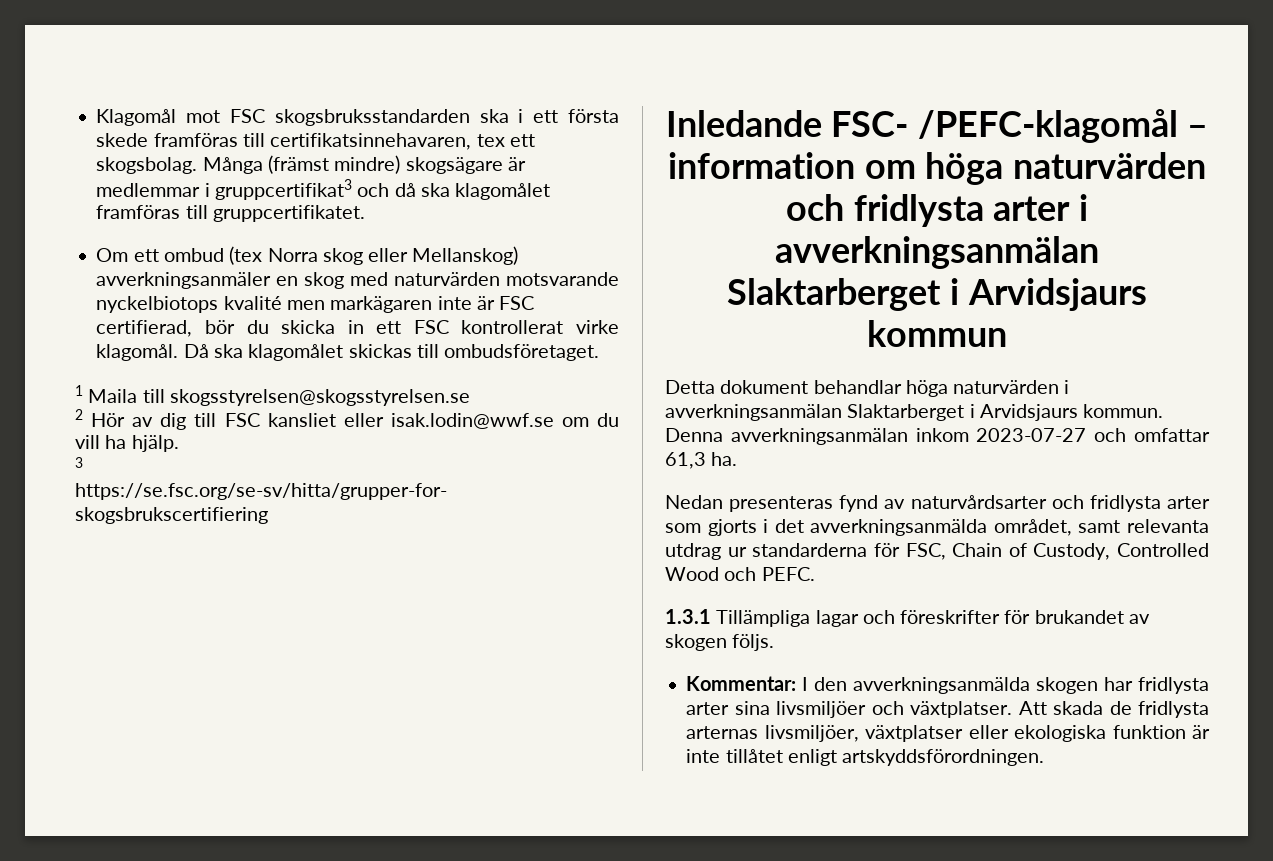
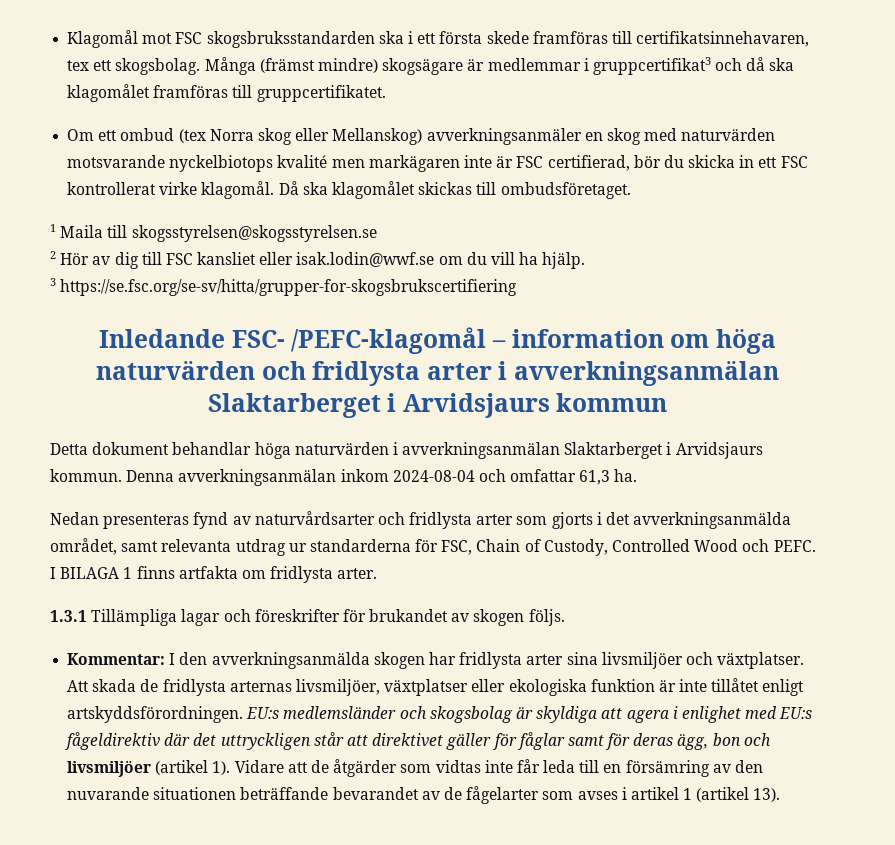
- Denna avverkningsanmälan inkom 2023-07-27 och omfattar 61,3 ha.
+ Denna avverkningsanmälan inkom 2024-08-04 och omfattar 61,3 ha.
+ I BILAGA 1 finns artfakta om fridlysta arter.
+ EU:s medlemsländer och skogsbolag är skyldiga att agera i enlighet med EU:s fågeldirektiv där det uttryckligen står att direktivet gäller för fåglar samt för deras ägg, bon och livsmiljöer (artikel 1). Vidare att de åtgärder som vidtas inte får leda till en försämring av den nuvarande situationen beträffande bevarandet av de fågelarter som avses i artikel 1 (artikel 13).

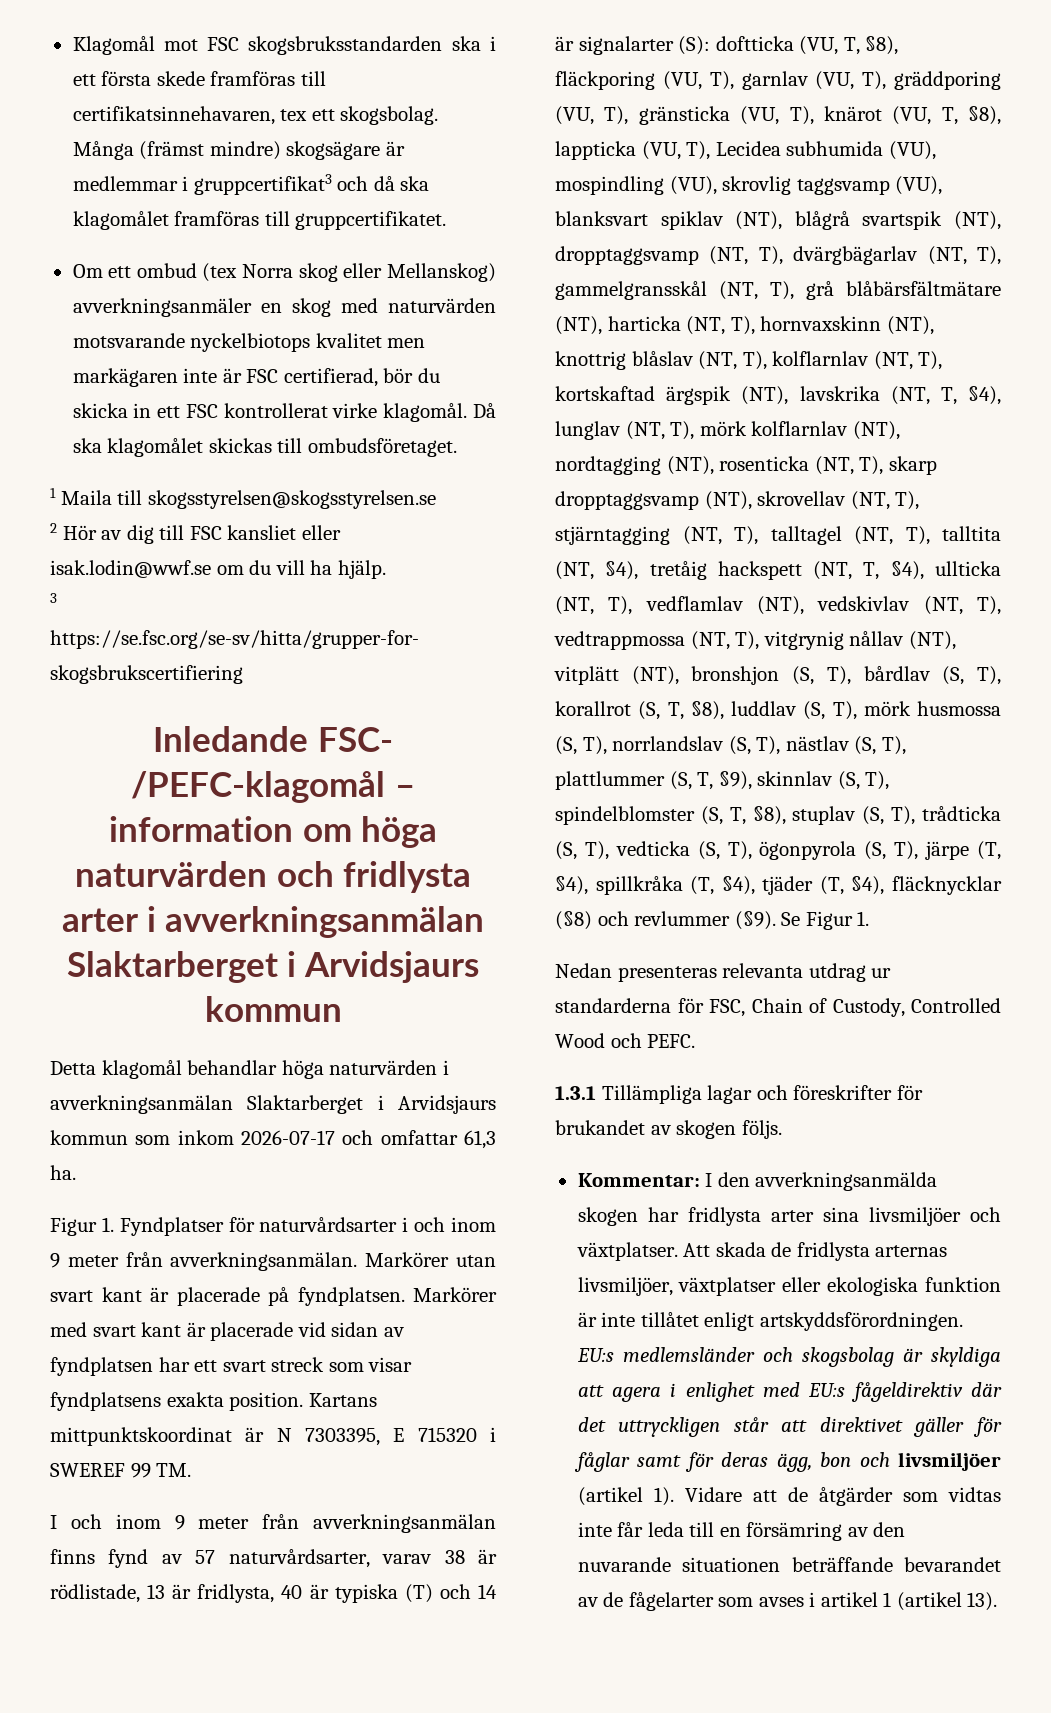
- Om ett ombud (tex Norra skog eller Mellanskog) avverkningsanmäler en skog med naturvärden motsvarande nyckelbiotops kvalité men markägaren inte är FSC certifierad, bör du skicka in ett FSC kontrollerat virke klagomål.
+ Om ett ombud (tex Norra skog eller Mellanskog) avverkningsanmäler en skog med naturvärden motsvarande nyckelbiotops kvalitet men markägaren inte är FSC certifierad, bör du skicka in ett FSC kontrollerat virke klagomål.
- Detta dokument behandlar höga naturvärden i avverkningsanmälan Slaktarberget i Arvidsjaurs kommun. Denna avverkningsanmälan inkom 2024-08-04 och omfattar 61,3 ha.
+ Detta klagomål behandlar höga naturvärden i avverkningsanmälan Slaktarberget i Arvidsjaurs kommun som inkom 2026-07-17 och omfattar 61,3 ha.
- Nedan presenteras fynd av naturvårdsarter och fridlysta arter som gjorts i det avverkningsanmälda området, samt relevanta utdrag ur standarderna för FSC, Chain of Custody, Controlled Wood och PEFC. I BILAGA 1 finns artfakta om fridlysta arter.
+ Figur 1. Fyndplatser för naturvårdsarter i och inom 9 meter från avverkningsanmälan. Markörer utan svart kant är placerade på fyndplatsen. Markörer med svart kant är placerade vid sidan av fyndplatsen har ett svart streck som visar fyndplatsens exakta position. Kartans mittpunktskoordinat är N 7303395, E 715320 i SWEREF 99 TM.
+ I och inom 9 meter från avverkningsanmälan finns fynd av 57 naturvårdsarter, varav 38 är rödlistade, 13 är fridlysta, 40 är typiska (T) och 14 är signalarter (S): doftticka (VU, T, §8), fläckporing (VU, T), garnlav (VU, T), gräddporing (VU, T), gränsticka (VU, T), knärot (VU, T, §8), lappticka (VU, T), Lecidea subhumida (VU), mospindling (VU), skrovlig taggsvamp (VU), blanksvart spiklav (NT), blågrå svartspik (NT), dropptaggsvamp (NT, T), dvärgbägarlav (NT, T), gammelgransskål (NT, T), grå blåbärsfältmätare (NT), harticka (NT, T), hornvaxskinn (NT), knottrig blåslav (NT, T), kolflarnlav (NT, T), kortskaftad ärgspik (NT), lavskrika (NT, T, §4), lunglav (NT, T), mörk kolflarnlav (NT), nordtagging (NT), rosenticka (NT, T), skarp dropptaggsvamp (NT), skrovellav (NT, T), stjärntagging (NT, T), talltagel (NT, T), talltita (NT, §4), tretåig hackspett (NT, T, §4), ullticka (NT, T), vedflamlav (NT), vedskivlav (NT, T), vedtrappmossa (NT, T), vitgrynig nållav (NT), vitplätt (NT), bronshjon (S, T), bårdlav (S, T), korallrot (S, T, §8), luddlav (S, T), mörk husmossa (S, T), norrlandslav (S, T), nästlav (S, T), plattlummer (S, T, §9), skinnlav (S, T), spindelblomster (S, T, §8), stuplav (S, T), trådticka (S, T), vedticka (S, T), ögonpyrola (S, T), järpe (T, §4), spillkråka (T, §4), tjäder (T, §4), fläcknycklar (§8) och revlummer (§9). Se Figur 1.
+ Nedan presenteras relevanta utdrag ur standarderna för FSC, Chain of Custody, Controlled Wood och PEFC.

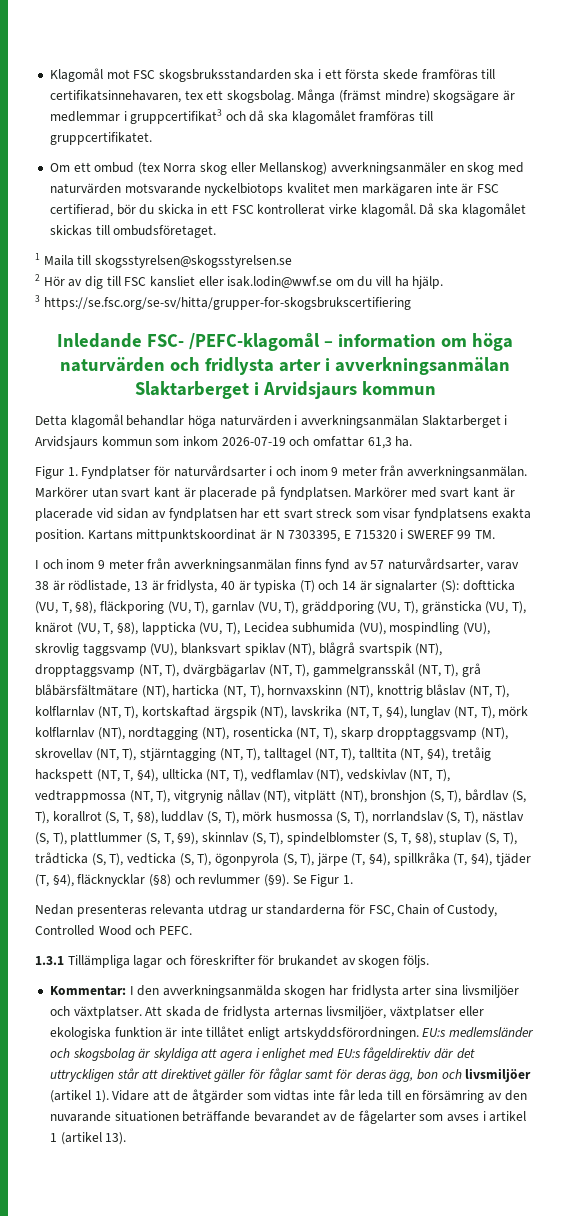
- Detta klagomål behandlar höga naturvärden i avverkningsanmälan Slaktarberget i Arvidsjaurs kommun som inkom 2026-07-17 och omfattar 61,3 ha.
+ Detta klagomål behandlar höga naturvärden i avverkningsanmälan Slaktarberget i Arvidsjaurs kommun som inkom 2026-07-19 och omfattar 61,3 ha.

